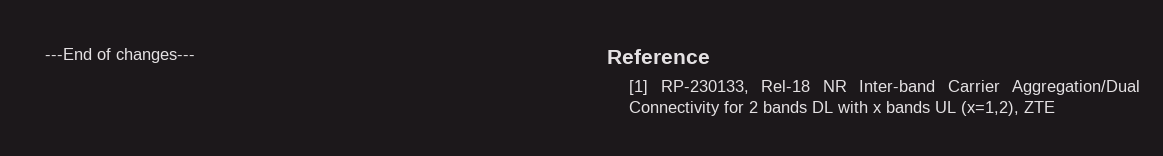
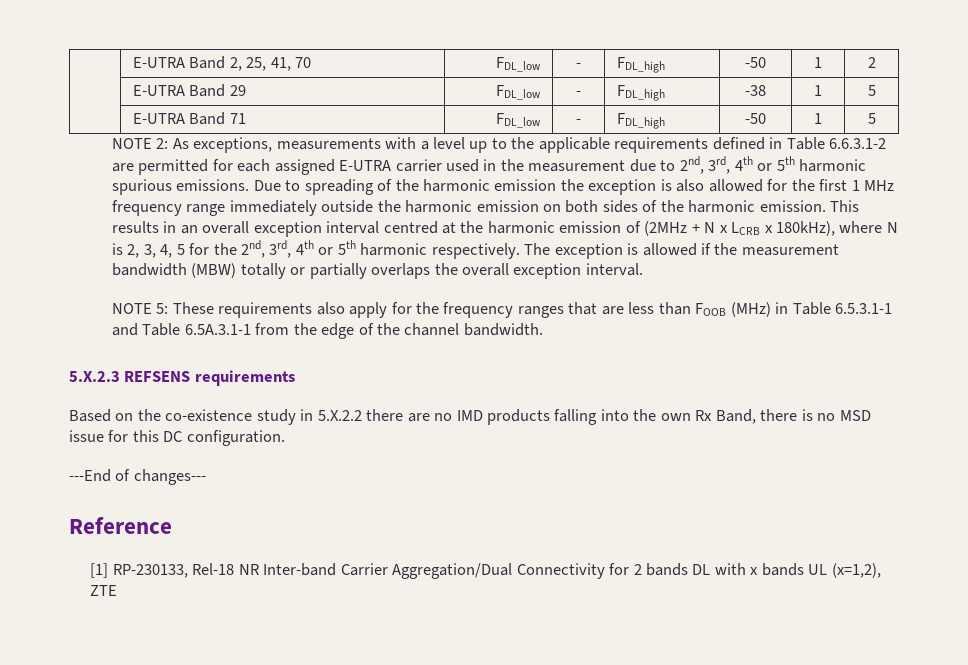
+ | E-UTRA Band 2, 25, 41, 70 | FDL_low | - | FDL_high | -50 | 1 | 2
+ | E-UTRA Band 29 | FDL_low | - | FDL_high | -38 | 1 | 5
+ | E-UTRA Band 71 | FDL_low | - | FDL_high | -50 | 1 | 5
+ NOTE 2: As exceptions, measurements with a level up to the applicable requirements defined in Table 6.6.3.1-2 are permitted for each assigned E-UTRA carrier used in the measurement due to 2nd, 3rd, 4th or 5th harmonic spurious emissions. Due to spreading of the harmonic emission the exception is also allowed for the first 1 MHz frequency range immediately outside the harmonic emission on both sides of the harmonic emission. This results in an overall exception interval centred at the harmonic emission of (2MHz + N x LCRB x 180kHz), where N is 2, 3, 4, 5 for the 2nd, 3rd, 4th or 5th harmonic respectively. The exception is allowed if the measurement bandwidth (MBW) totally or partially overlaps the overall exception interval.
+ NOTE 5: These requirements also apply for the frequency ranges that are less than FOOB (MHz) in Table 6.5.3.1-1 and Table 6.5A.3.1-1 from the edge of the channel bandwidth.
+ 5.X.2.3 REFSENS requirements
+ Based on the co-existence study in 5.X.2.2 there are no IMD products falling into the own Rx Band, there is no MSD issue for this DC configuration.

